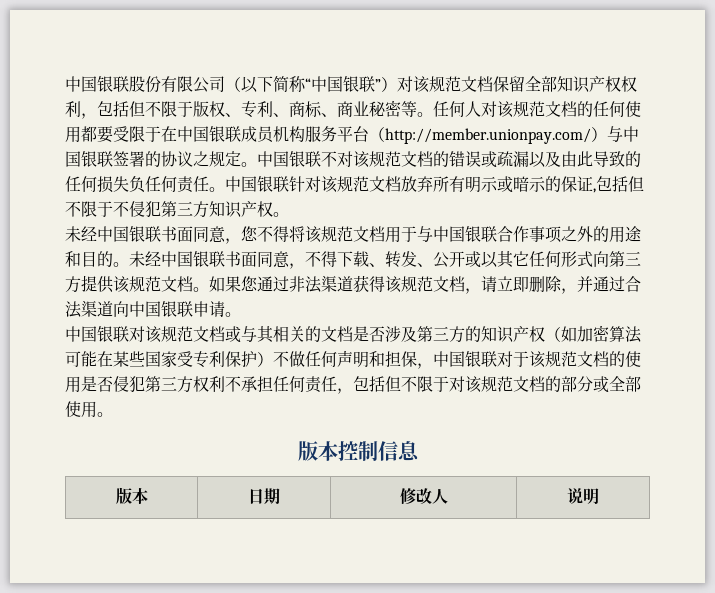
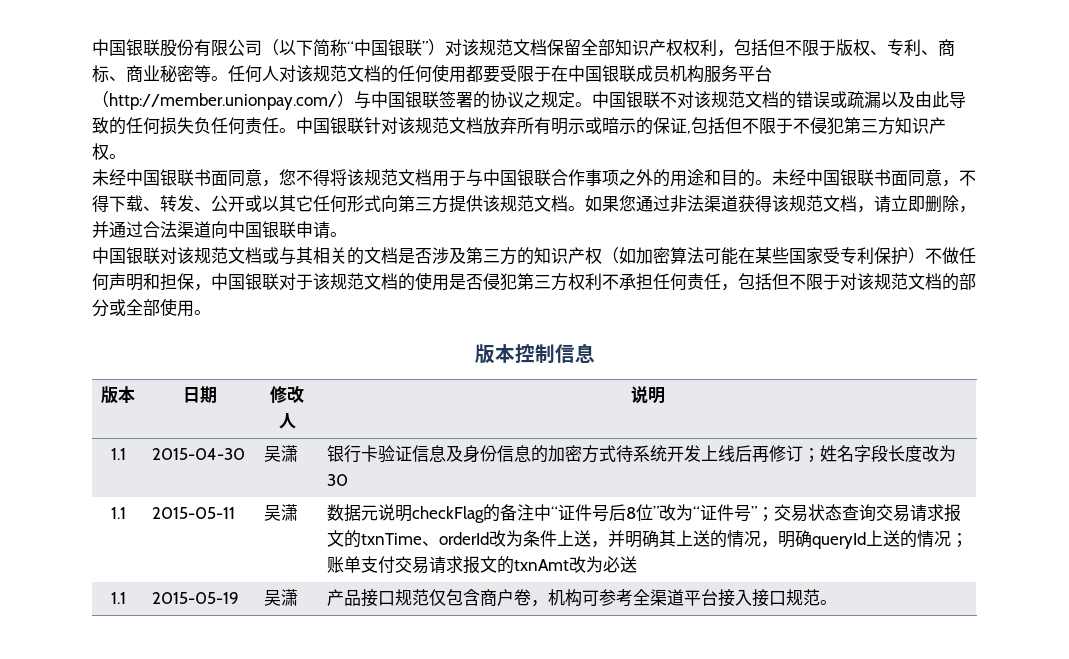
+ 1.1 | 2015-04-30 | 吴潇 | 银行卡验证信息及身份信息的加密方式待系统开发上线后再修订；姓名字段长度改为30
+ 1.1 | 2015-05-11 | 吴潇 | 数据元说明checkFlag的备注中“证件号后8位”改为“证件号”；交易状态查询交易请求报文的txnTime、orderId改为条件上送，并明确其上送的情况，明确queryId上送的情况；账单支付交易请求报文的txnAmt改为必送
+ 1.1 | 2015-05-19 | 吴潇 | 产品接口规范仅包含商户卷，机构可参考全渠道平台接入接口规范。

